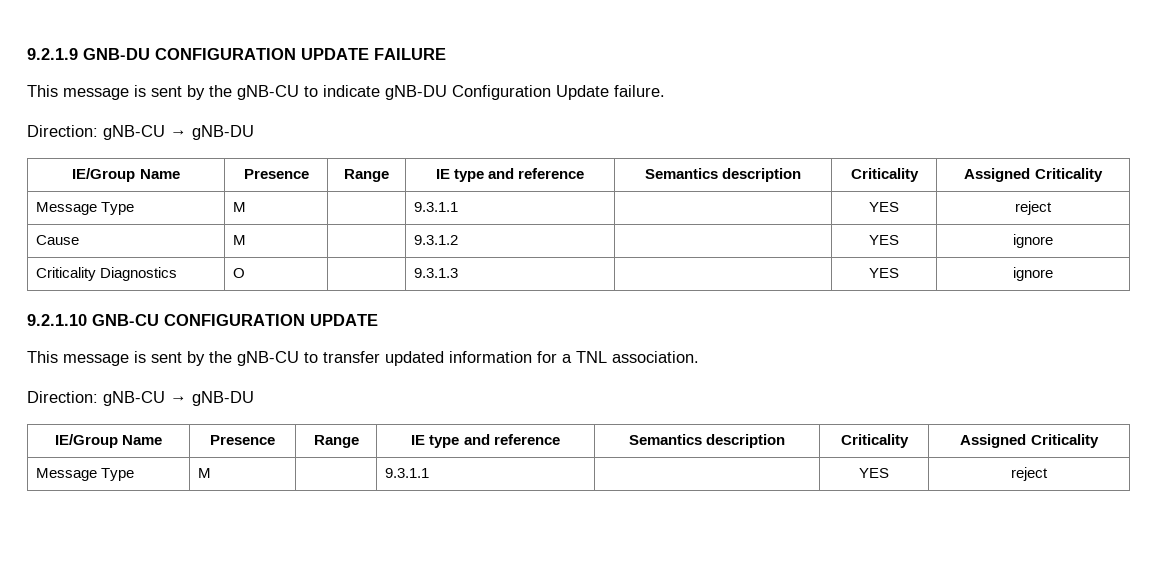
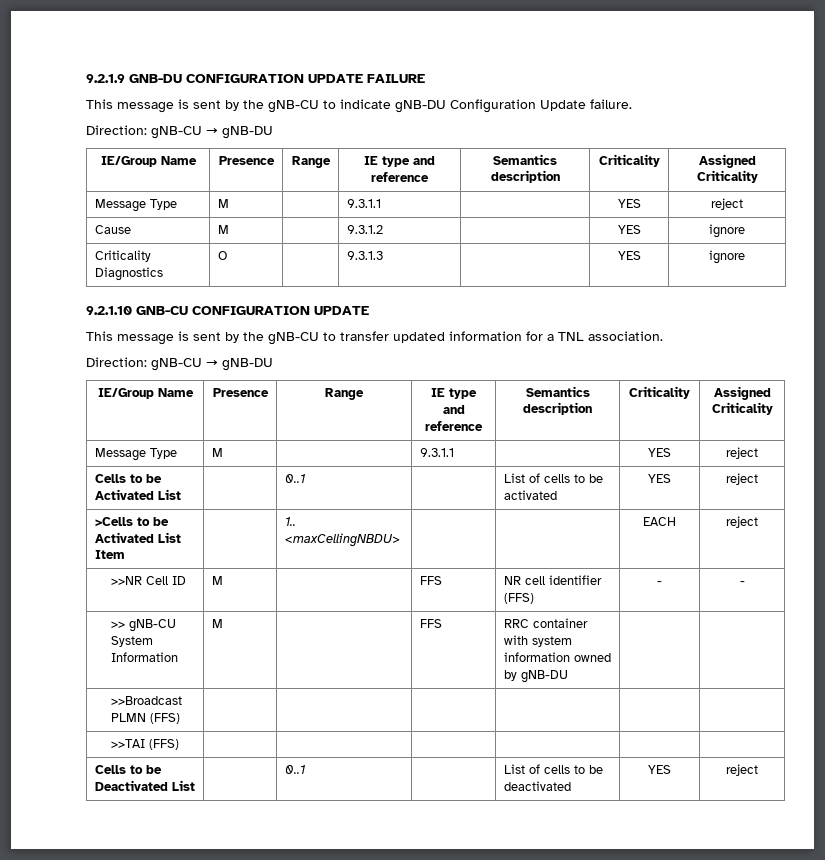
+ Cells to be Activated List | | 0..1 | | List of cells to be activated | YES | reject
+ >Cells to be Activated List Item | | 1.. <maxCellingNBDU> | | | EACH | reject
+ >>NR Cell ID | M | | FFS | NR cell identifier (FFS) | - | -
+ >> gNB-CU System Information | M | | FFS | RRC container with system information owned by gNB-DU | |
+ >>Broadcast PLMN (FFS) | | | | | |
+ >>TAI (FFS) | | | | | |
+ Cells to be Deactivated List | | 0..1 | | List of cells to be deactivated | YES | reject

